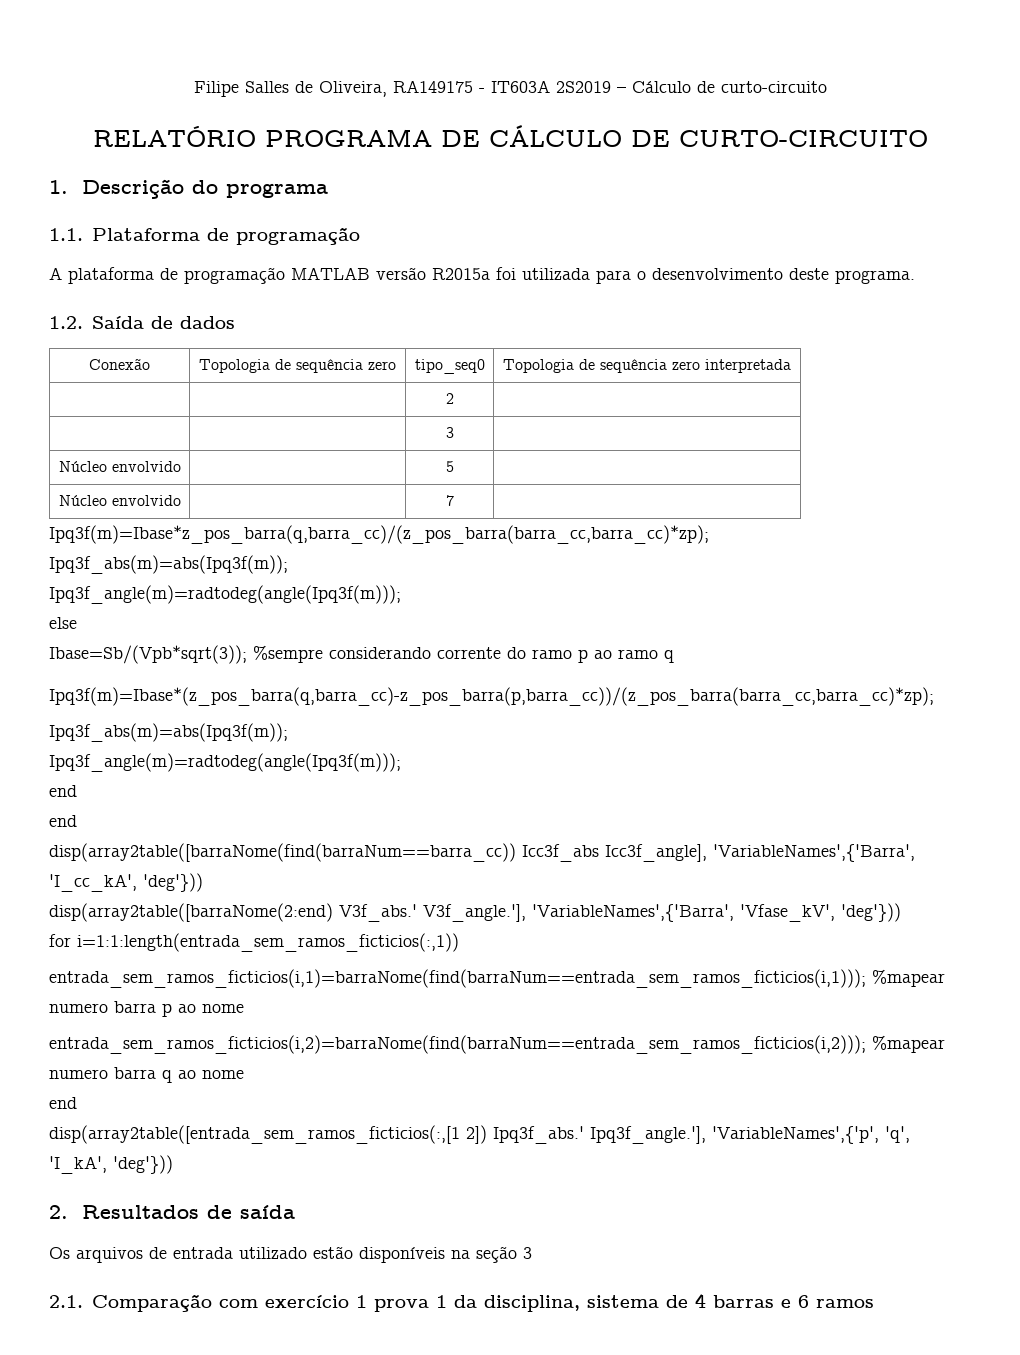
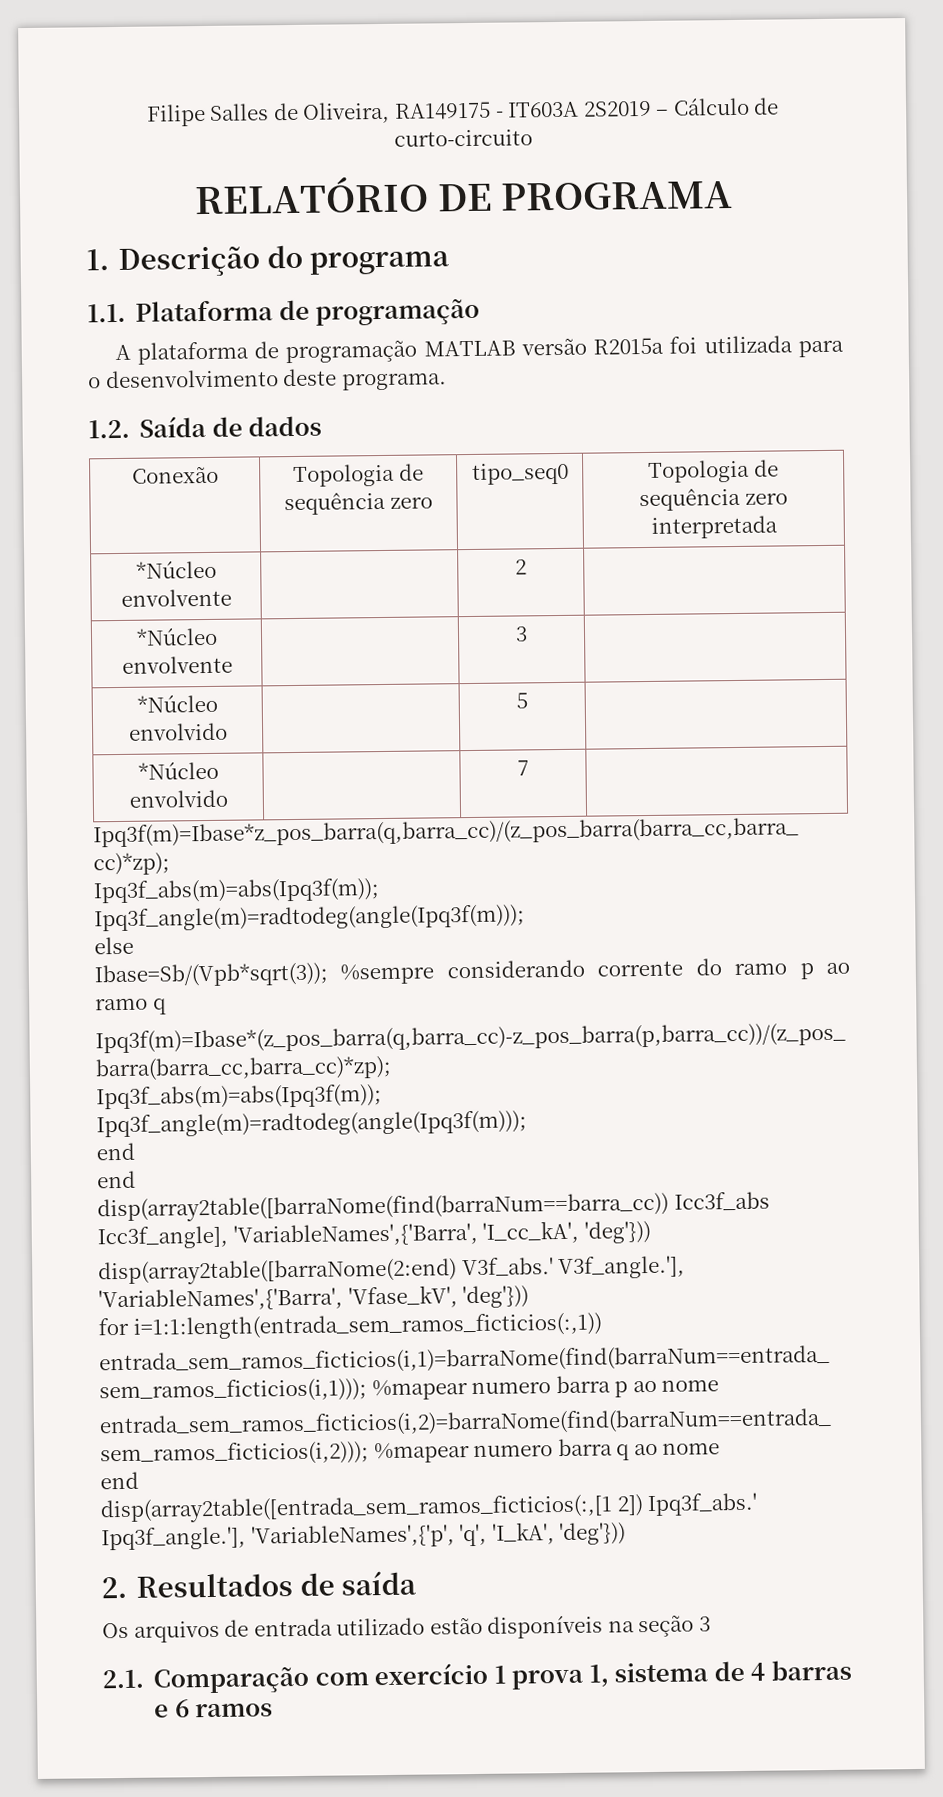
- RELATÓRIO PROGRAMA DE CÁLCULO DE CURTO-CIRCUITO
+ RELATÓRIO DE PROGRAMA
- | | 2 |
+ *Núcleo envolvente | | 2 |
- | | 3 |
+ *Núcleo envolvente | | 3 |
- Núcleo envolvido | | 5 |
+ *Núcleo envolvido | | 5 |
- Núcleo envolvido | | 7 |
+ *Núcleo envolvido | | 7 |
- 2.1. Comparação com exercício 1 prova 1 da disciplina, sistema de 4 barras e 6 ramos
+ 2.1. Comparação com exercício 1 prova 1, sistema de 4 barras e 6 ramos

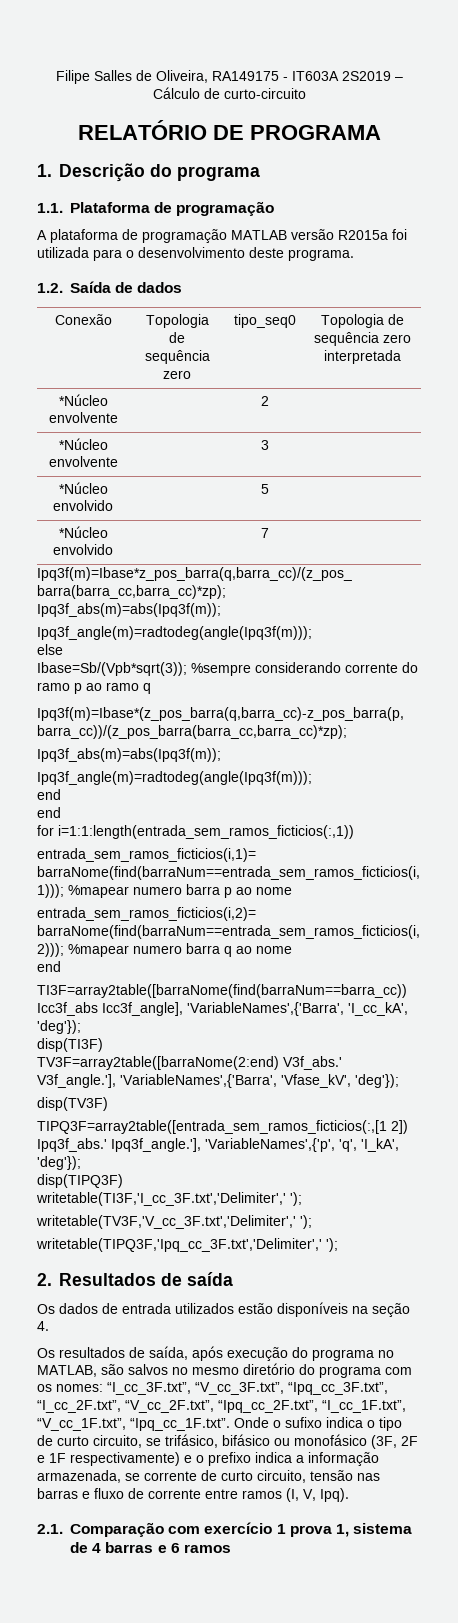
- disp(array2table([barraNome(find(barraNum==barra_cc)) Icc3f_abs Icc3f_angle], 'VariableNames',{'Barra', 'I_cc_kA', 'deg'}))
- disp(array2table([barraNome(2:end) V3f_abs.' V3f_angle.'], 'VariableNames',{'Barra', 'Vfase_kV', 'deg'}))
- disp(array2table([entrada_sem_ramos_ficticios(:,[1 2]) Ipq3f_abs.'
+ TI3F=array2table([barraNome(find(barraNum==barra_cc)) Icc3f_abs Icc3f_angle], 'VariableNames',{'Barra', 'I_cc_kA', 'deg'});
+ disp(TI3F)
+ TV3F=array2table([barraNome(2:end) V3f_abs.' V3f_angle.'], 'VariableNames',{'Barra', 'Vfase_kV', 'deg'});
+ disp(TV3F)
+ TIPQ3F=array2table([entrada_sem_ramos_ficticios(:,[1 2]) Ipq3f_abs.'
- Ipq3f_angle.'], 'VariableNames',{'p', 'q', 'I_kA', 'deg'}))
+ Ipq3f_angle.'], 'VariableNames',{'p', 'q', 'I_kA', 'deg'});
+ disp(TIPQ3F)
+ writetable(TI3F,'I_cc_3F.txt','Delimiter',' ');
+ writetable(TV3F,'V_cc_3F.txt','Delimiter',' ');
+ writetable(TIPQ3F,'Ipq_cc_3F.txt','Delimiter',' ');
- Os arquivos de entrada utilizado estão disponíveis na seção 3
+ Os dados de entrada utilizados estão disponíveis na seção 4.
+ Os resultados de saída, após execução do programa no MATLAB, são salvos no mesmo diretório do programa com os nomes: “I_cc_3F.txt”, “V_cc_3F.txt”, “Ipq_cc_3F.txt”, “I_cc_2F.txt”, “V_cc_2F.txt”, “Ipq_cc_2F.txt”, “I_cc_1F.txt”, “V_cc_1F.txt”, “Ipq_cc_1F.txt”. Onde o sufixo indica o tipo de curto circuito, se trifásico, bifásico ou monofásico (3F, 2F e 1F respectivamente) e o prefixo indica a informação armazenada, se corrente de curto circuito, tensão nas barras e fluxo de corrente entre ramos (I, V, Ipq).

